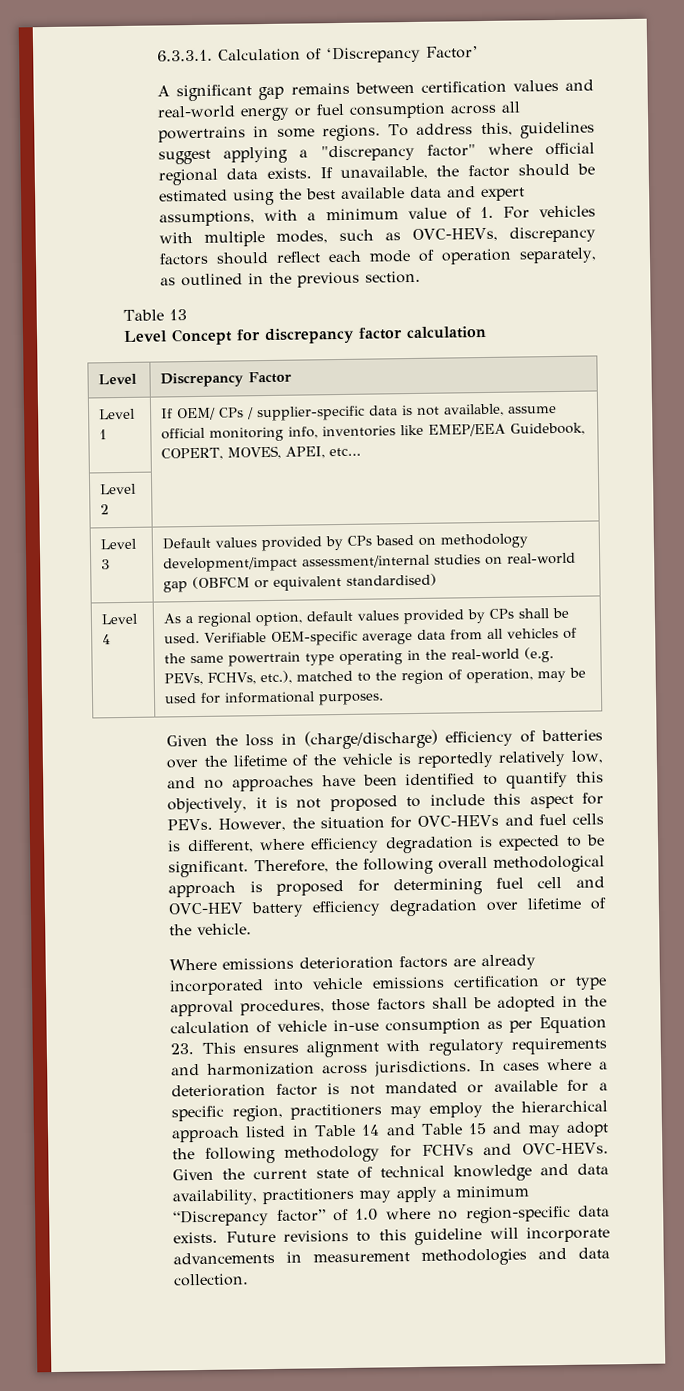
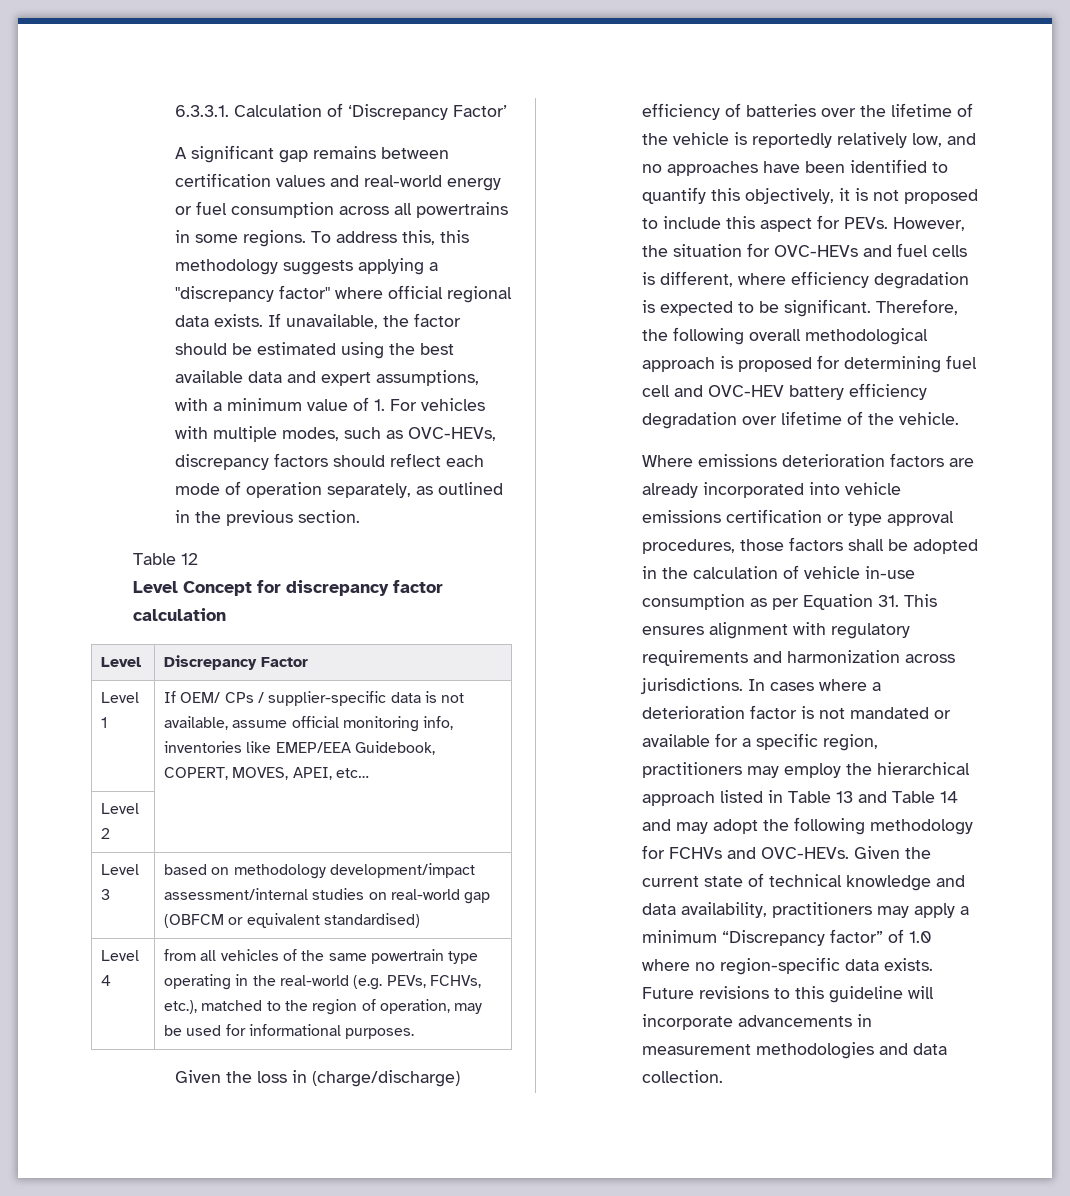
- To address this, guidelines suggest applying a "discrepancy factor" where official regional data exists.
+ To address this, this methodology suggests applying a "discrepancy factor" where official regional data exists.
- Table 13
+ Table 12
- Level 3 | Default values provided by CPs based on methodology development/impact assessment/internal studies on real-world gap (OBFCM or equivalent standardised)
+ Level 3 | based on methodology development/impact assessment/internal studies on real-world gap (OBFCM or equivalent standardised)
- As a regional option, default values provided by CPs shall be used. Verifiable OEM-specific average data from all vehicles of the same powertrain type operating in the real-world (e.g. PEVs, FCHVs, etc.), matched to the region of operation, may be used for informational purposes.
+ from all vehicles of the same powertrain type operating in the real-world (e.g. PEVs, FCHVs, etc.), matched to the region of operation, may be used for informational purposes.
- Where emissions deterioration factors are already incorporated into vehicle emissions certification or type approval procedures, those factors shall be adopted in the calculation of vehicle in-use consumption as per Equation 23. This ensures alignment with regulatory requirements and harmonization across jurisdictions.
+ Where emissions deterioration factors are already incorporated into vehicle emissions certification or type approval procedures, those factors shall be adopted in the calculation of vehicle in-use consumption as per Equation 31. This ensures alignment with regulatory requirements and harmonization across jurisdictions.
- In cases where a deterioration factor is not mandated or available for a specific region, practitioners may employ the hierarchical approach listed in Table 14 and Table 15 and may adopt the following methodology for FCHVs and OVC-HEVs.
+ In cases where a deterioration factor is not mandated or available for a specific region, practitioners may employ the hierarchical approach listed in Table 13 and Table 14 and may adopt the following methodology for FCHVs and OVC-HEVs.

